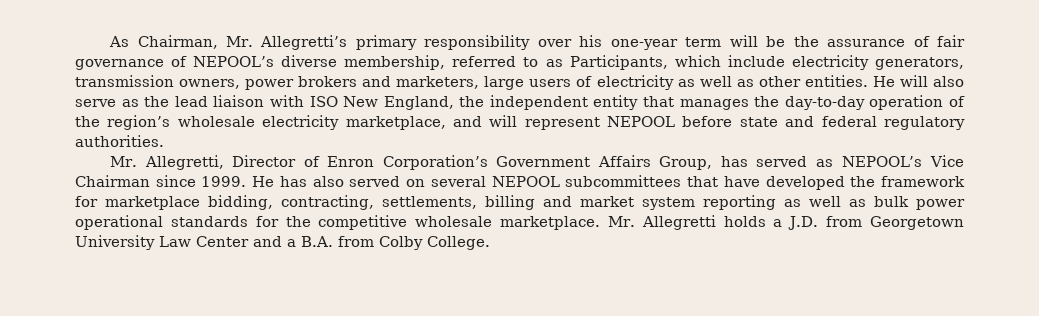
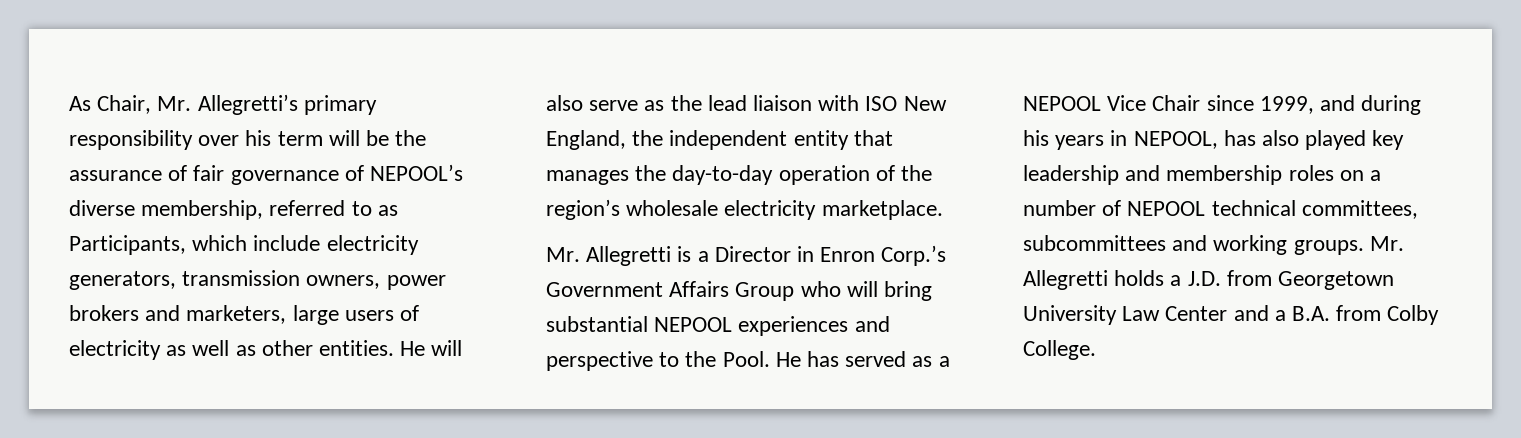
- As Chairman, Mr. Allegretti’s primary responsibility over his one-year term will be the assurance of fair governance of NEPOOL’s diverse membership, referred to as Participants, which include electricity generators, transmission owners, power brokers and marketers, large users of electricity as well as other entities.
+ As Chair, Mr. Allegretti’s primary responsibility over his term will be the assurance of fair governance of NEPOOL’s diverse membership, referred to as Participants, which include electricity generators, transmission owners, power brokers and marketers, large users of electricity as well as other entities.
- He will also serve as the lead liaison with ISO New England, the independent entity that manages the day-to-day operation of the region’s wholesale electricity marketplace, and will represent NEPOOL before state and federal regulatory authorities.
- Mr. Allegretti, Director of Enron Corporation’s Government Affairs Group, has served as NEPOOL’s Vice Chairman since 1999. He has also served on several NEPOOL subcommittees that have developed the framework for marketplace bidding, contracting, settlements, billing and market system reporting as well as bulk power operational standards for the competitive wholesale marketplace.
+ He will also serve as the lead liaison with ISO New England, the independent entity that manages the day-to-day operation of the region’s wholesale electricity marketplace.
+ Mr. Allegretti is a Director in Enron Corp.’s Government Affairs Group who will bring substantial NEPOOL experiences and perspective to the Pool. He has served as a NEPOOL Vice Chair since 1999, and during his years in NEPOOL, has also played key leadership and membership roles on a number of NEPOOL technical committees, subcommittees and working groups.

